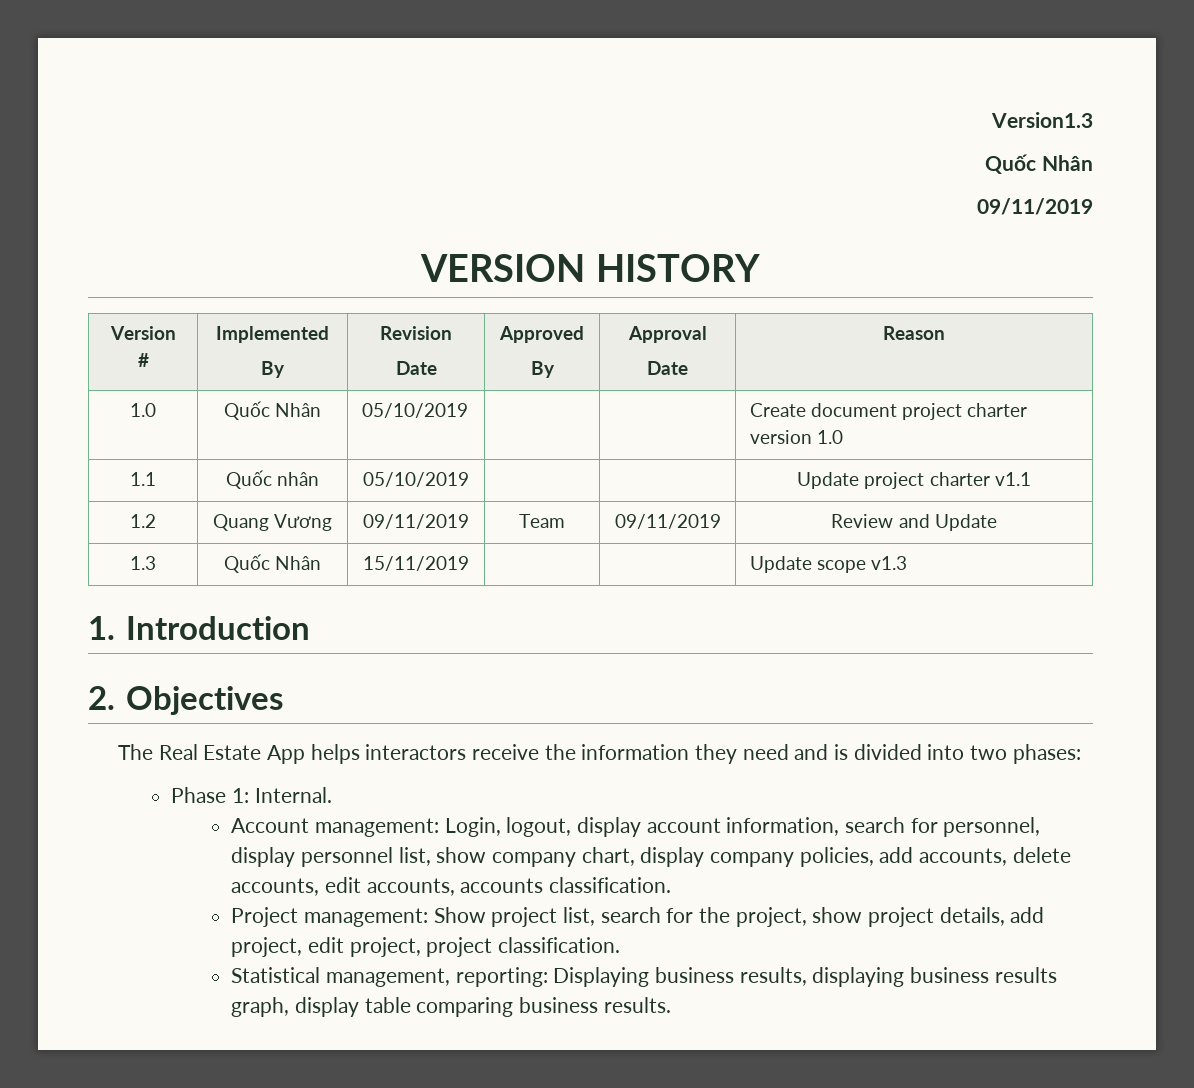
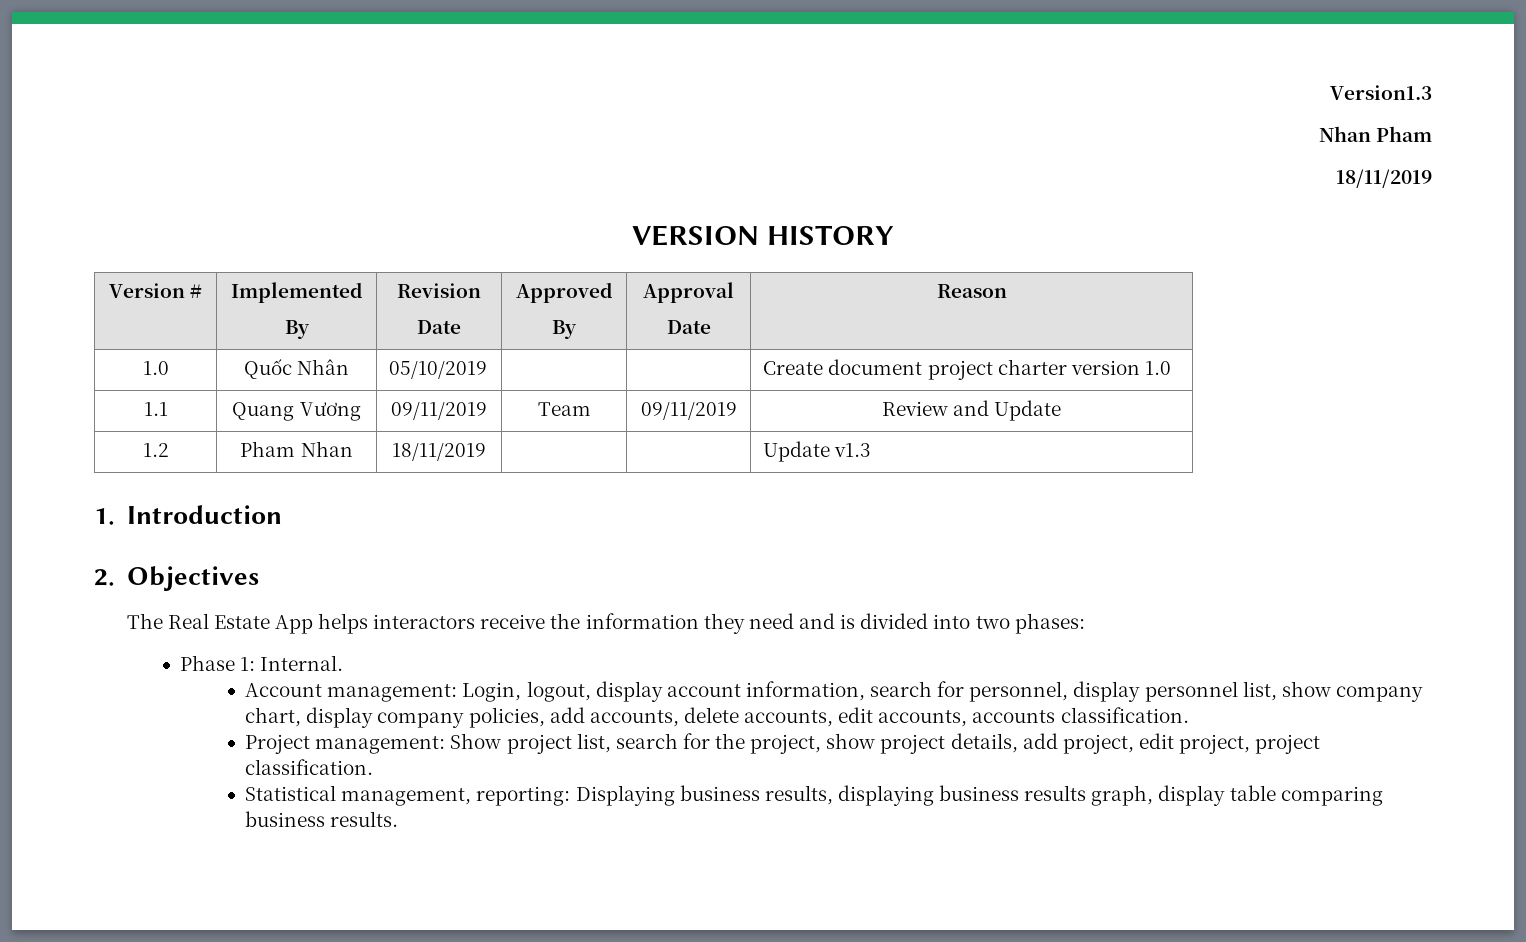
  Version1.3
- Quốc Nhân
- 09/11/2019
+ Nhan Pham
+ 18/11/2019
- 1.1 | Quốc nhân | 05/10/2019 | | | Update project charter v1.1
- 1.2 | Quang Vương | 09/11/2019 | Team | 09/11/2019 | Review and Update
+ 1.1 | Quang Vương | 09/11/2019 | Team | 09/11/2019 | Review and Update
- 1.3 | Quốc Nhân | 15/11/2019 | | | Update scope v1.3
+ 1.2 | Pham Nhan | 18/11/2019 | | | Update v1.3

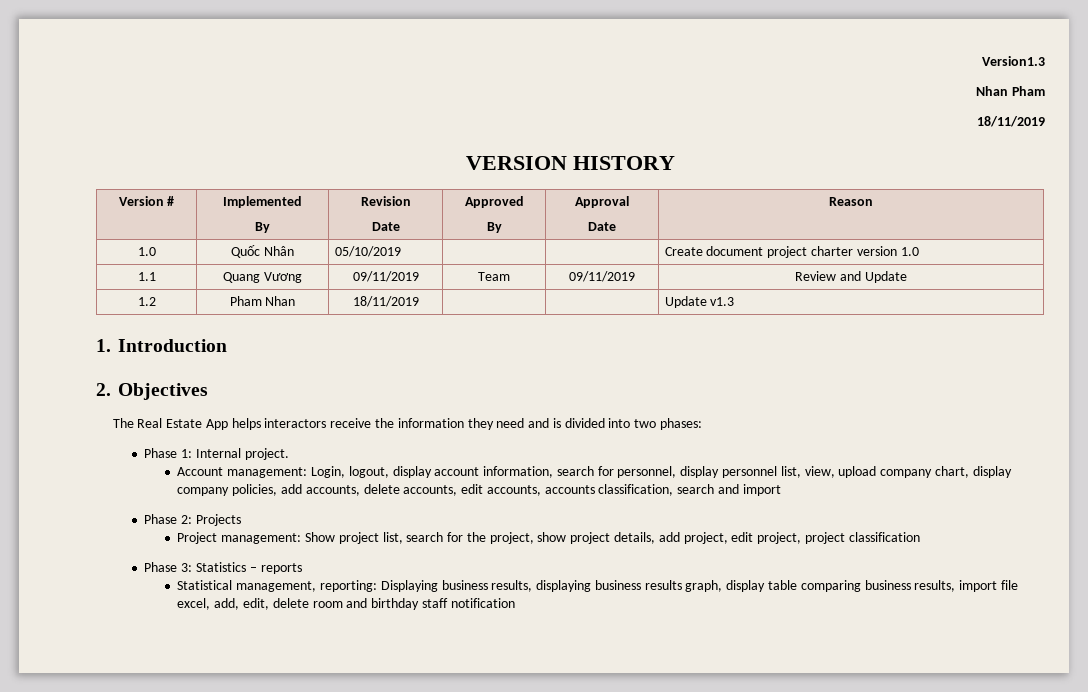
- Phase 1: Internal.
+ Phase 1: Internal project.
- Account management: Login, logout, display account information, search for personnel, display personnel list, show company chart, display company policies, add accounts, delete accounts, edit accounts, accounts classification.
+ Account management: Login, logout, display account information, search for personnel, display personnel list, view, upload company chart, display company policies, add accounts, delete accounts, edit accounts, accounts classification, search and import
+ Phase 2: Projects
- Project management: Show project list, search for the project, show project details, add project, edit project, project classification.
+ Project management: Show project list, search for the project, show project details, add project, edit project, project classification
+ Phase 3: Statistics – reports
- Statistical management, reporting: Displaying business results, displaying business results graph, display table comparing business results.
+ Statistical management, reporting: Displaying business results, displaying business results graph, display table comparing business results, import file excel, add, edit, delete room and birthday staff notification

